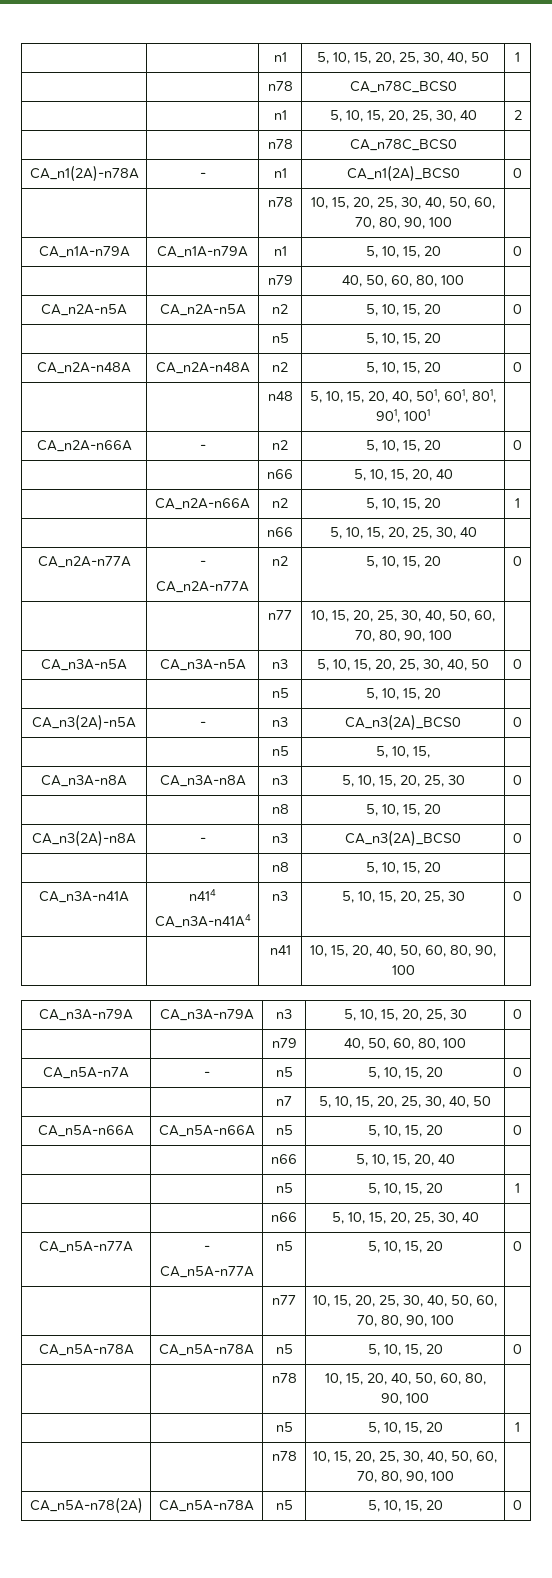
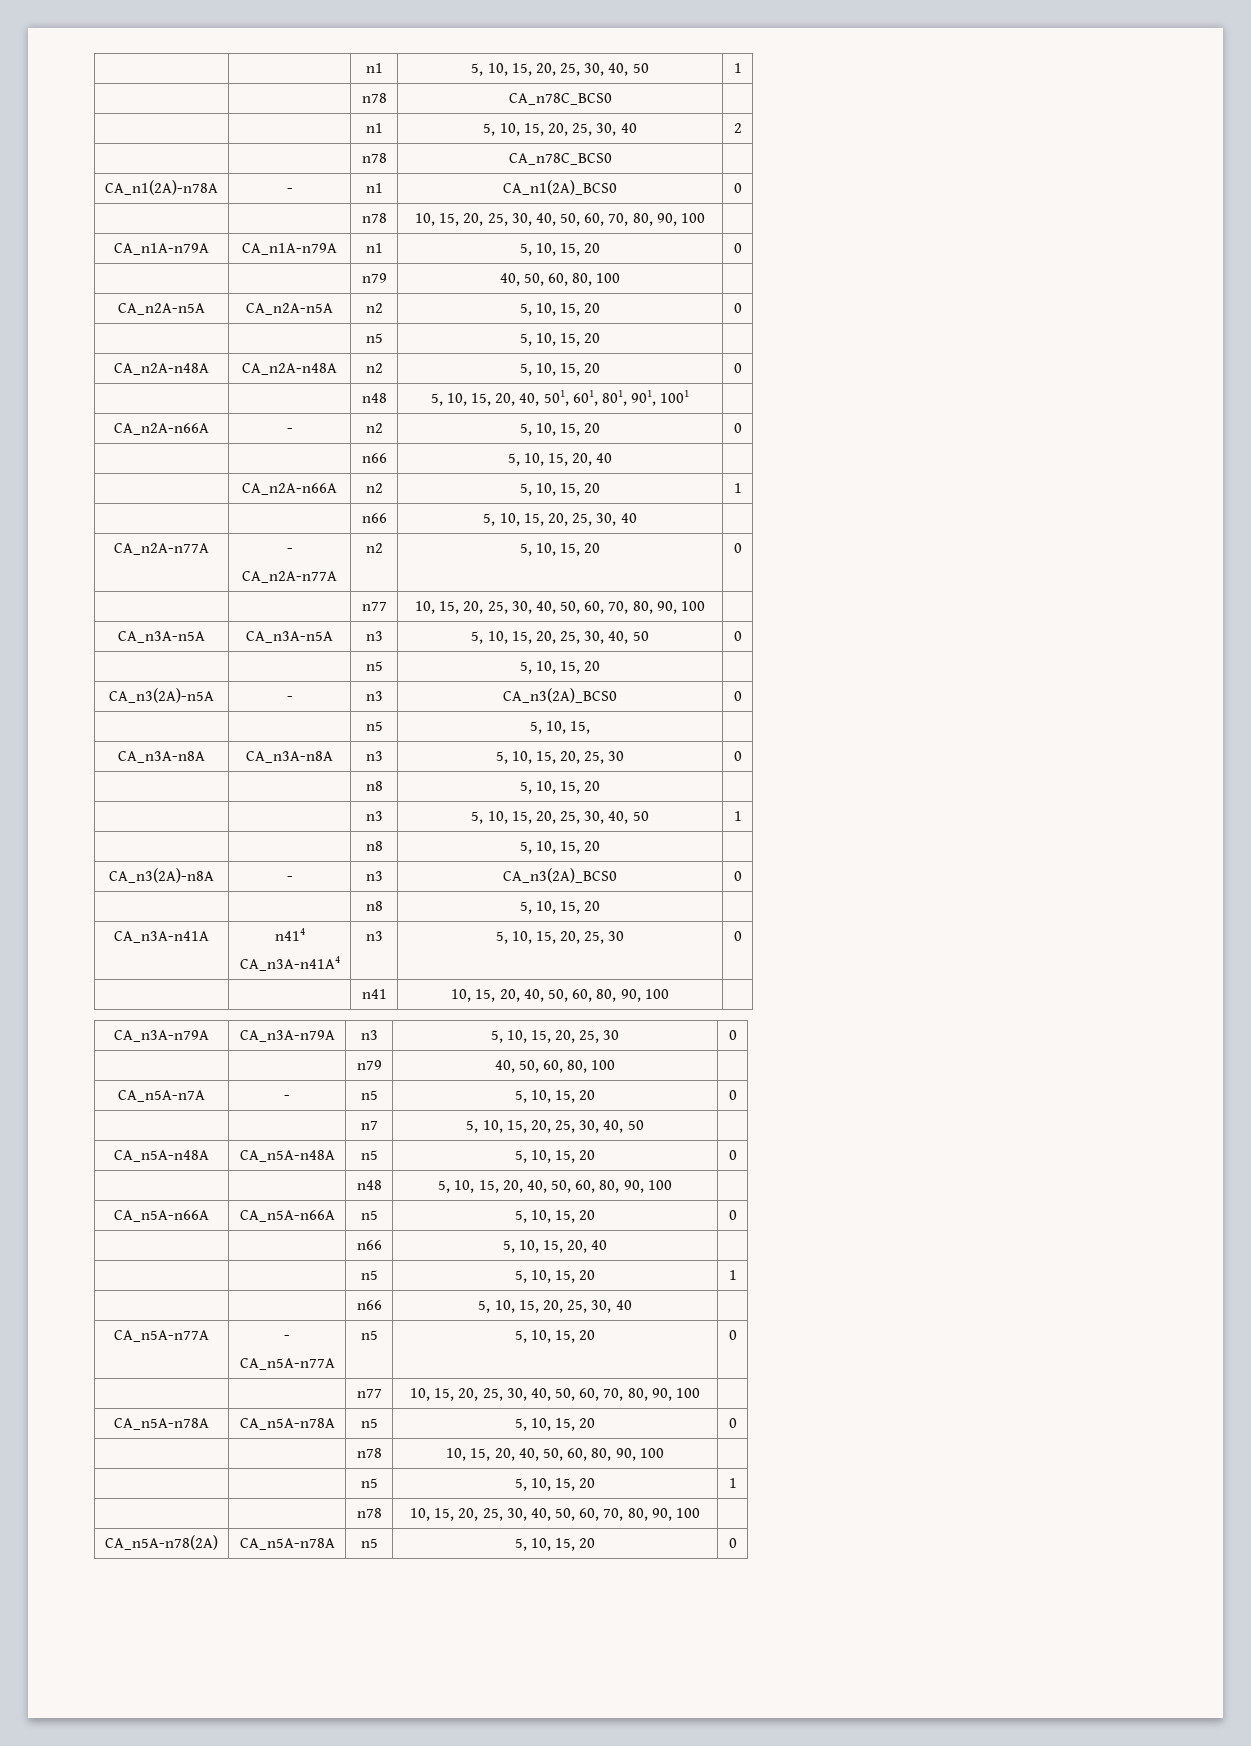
+ | | n3 | 5, 10, 15, 20, 25, 30, 40, 50 | 1
+ | | n8 | 5, 10, 15, 20 |
+ CA_n5A-n48A | CA_n5A-n48A | n5 | 5, 10, 15, 20 | 0
+ | | n48 | 5, 10, 15, 20, 40, 50, 60, 80, 90, 100 |

